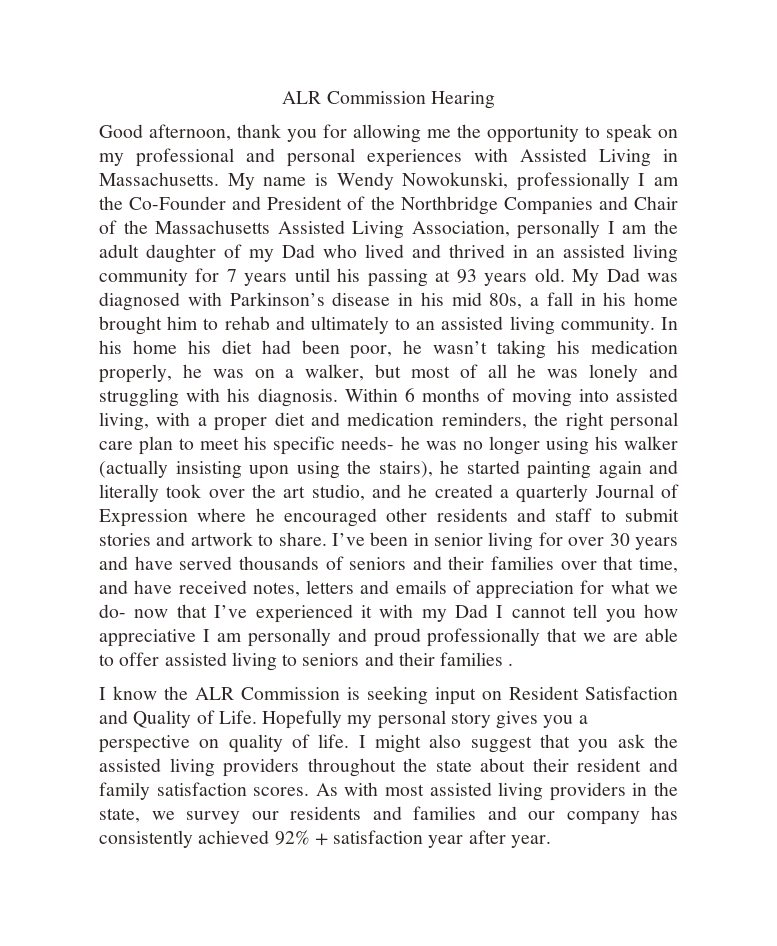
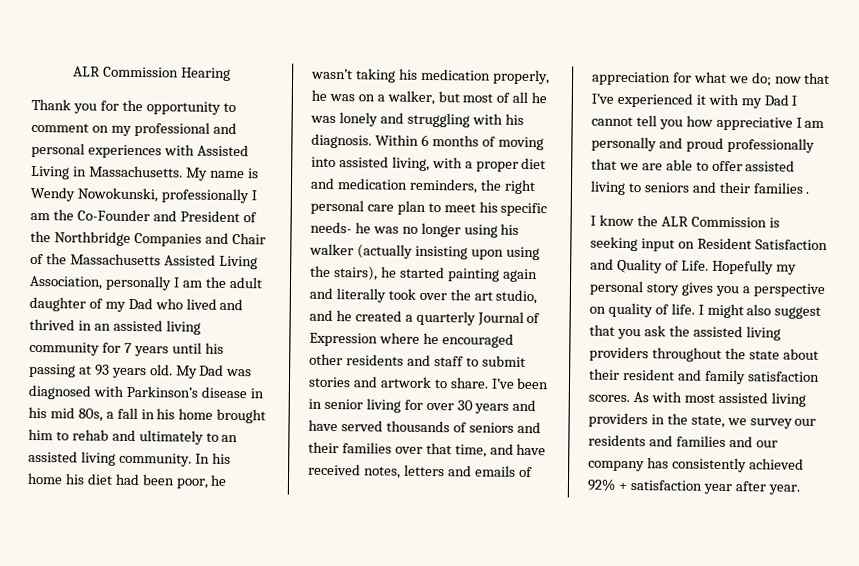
- Good afternoon, thank you for allowing me the opportunity to speak on my professional and personal experiences with Assisted Living in Massachusetts.
+ Thank you for the opportunity to comment on my professional and personal experiences with Assisted Living in Massachusetts.
- I’ve been in senior living for over 30 years and have served thousands of seniors and their families over that time, and have received notes, letters and emails of appreciation for what we do- now that I’ve experienced it with my Dad I cannot tell you how appreciative I am personally and proud professionally that we are able to offer assisted living to seniors and their families .
+ I’ve been in senior living for over 30 years and have served thousands of seniors and their families over that time, and have received notes, letters and emails of appreciation for what we do; now that I’ve experienced it with my Dad I cannot tell you how appreciative I am personally and proud professionally that we are able to offer assisted living to seniors and their families .

